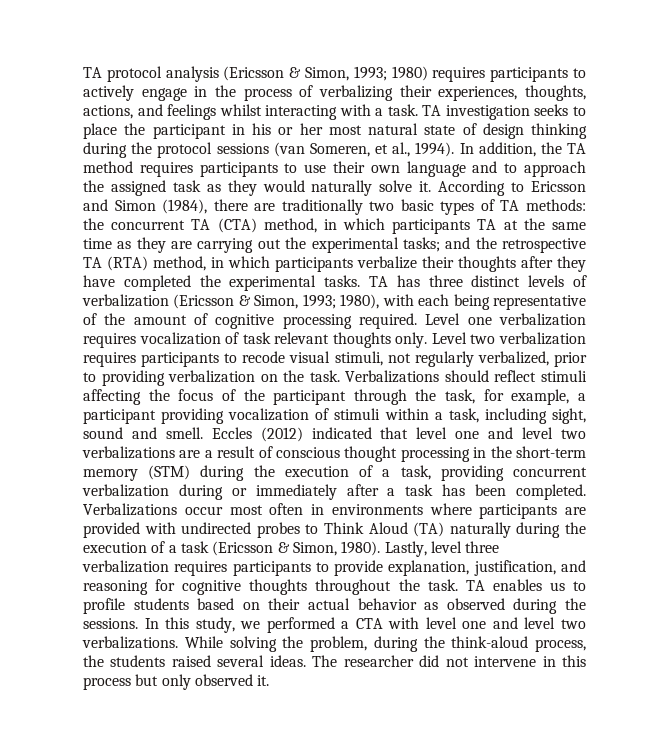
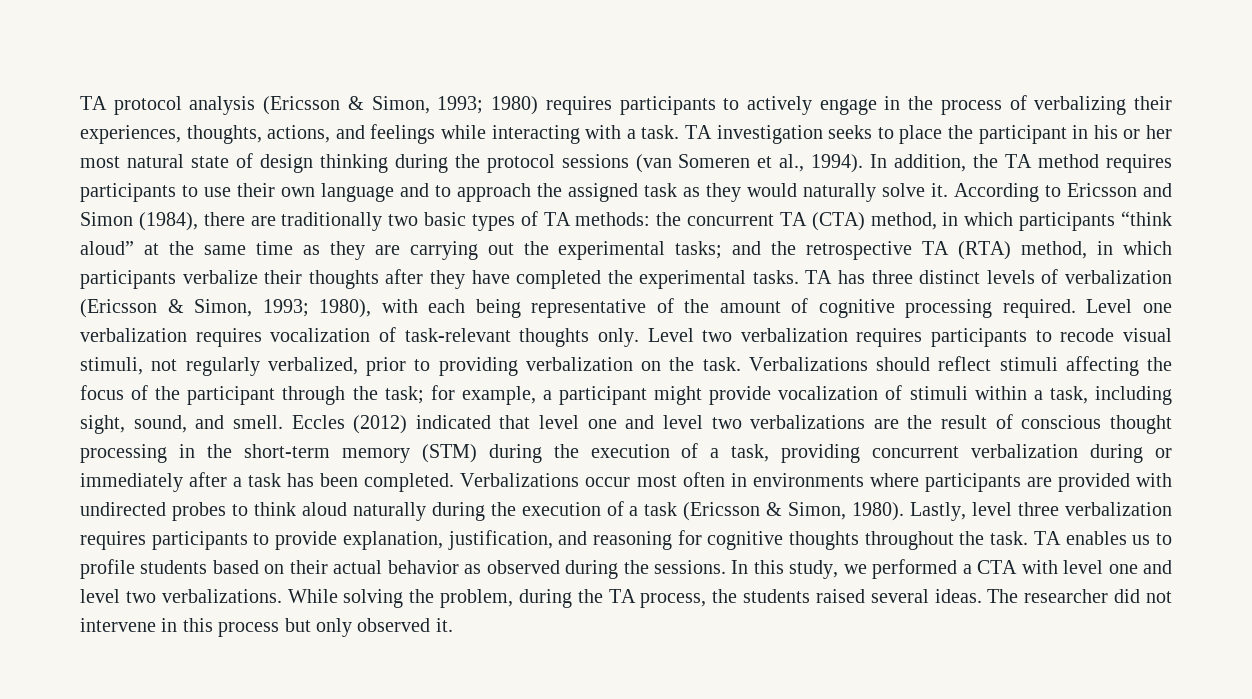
- TA protocol analysis (Ericsson & Simon, 1993; 1980) requires participants to actively engage in the process of verbalizing their experiences, thoughts, actions, and feelings whilst interacting with a task.
+ TA protocol analysis (Ericsson & Simon, 1993; 1980) requires participants to actively engage in the process of verbalizing their experiences, thoughts, actions, and feelings while interacting with a task.
- TA investigation seeks to place the participant in his or her most natural state of design thinking during the protocol sessions (van Someren, et al., 1994).
+ TA investigation seeks to place the participant in his or her most natural state of design thinking during the protocol sessions (van Someren et al., 1994).
- According to Ericsson and Simon (1984), there are traditionally two basic types of TA methods: the concurrent TA (CTA) method, in which participants TA at the same time as they are carrying out the experimental tasks; and the retrospective TA (RTA) method, in which participants verbalize their thoughts after they have completed the experimental tasks.
+ According to Ericsson and Simon (1984), there are traditionally two basic types of TA methods: the concurrent TA (CTA) method, in which participants “think aloud” at the same time as they are carrying out the experimental tasks; and the retrospective TA (RTA) method, in which participants verbalize their thoughts after they have completed the experimental tasks.
- Level one verbalization requires vocalization of task relevant thoughts only.
+ Level one verbalization requires vocalization of task-relevant thoughts only.
- Verbalizations should reflect stimuli affecting the focus of the participant through the task, for example, a participant providing vocalization of stimuli within a task, including sight, sound and smell.
+ Verbalizations should reflect stimuli affecting the focus of the participant through the task; for example, a participant might provide vocalization of stimuli within a task, including sight, sound, and smell.
- Eccles (2012) indicated that level one and level two verbalizations are a result of conscious thought processing in the short-term memory (STM) during the execution of a task, providing concurrent verbalization during or immediately after a task has been completed.
+ Eccles (2012) indicated that level one and level two verbalizations are the result of conscious thought processing in the short-term memory (STM) during the execution of a task, providing concurrent verbalization during or immediately after a task has been completed.
- Verbalizations occur most often in environments where participants are provided with undirected probes to Think Aloud (TA) naturally during the execution of a task (Ericsson & Simon, 1980).
+ Verbalizations occur most often in environments where participants are provided with undirected probes to think aloud naturally during the execution of a task (Ericsson & Simon, 1980).
- While solving the problem, during the think-aloud process, the students raised several ideas.
+ While solving the problem, during the TA process, the students raised several ideas.

